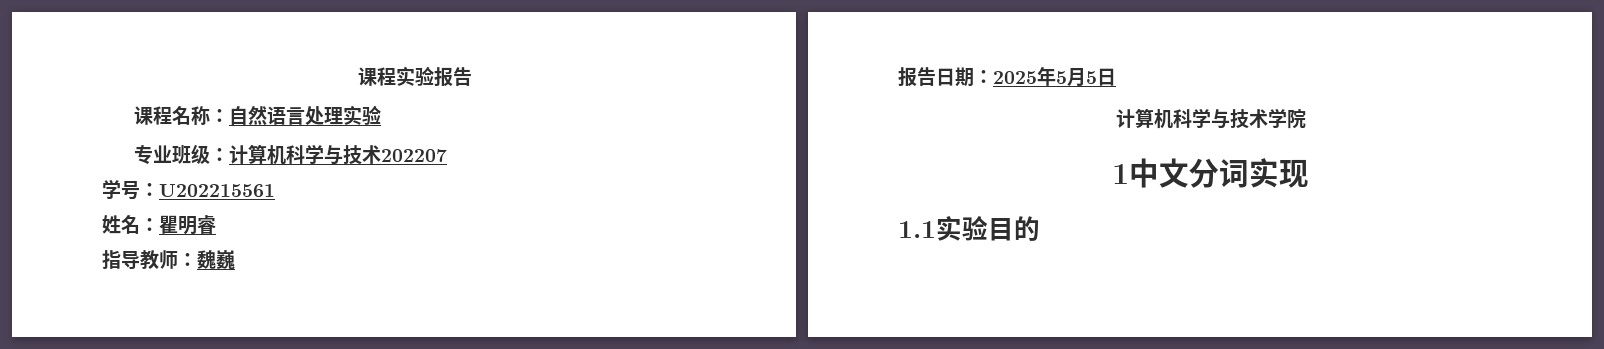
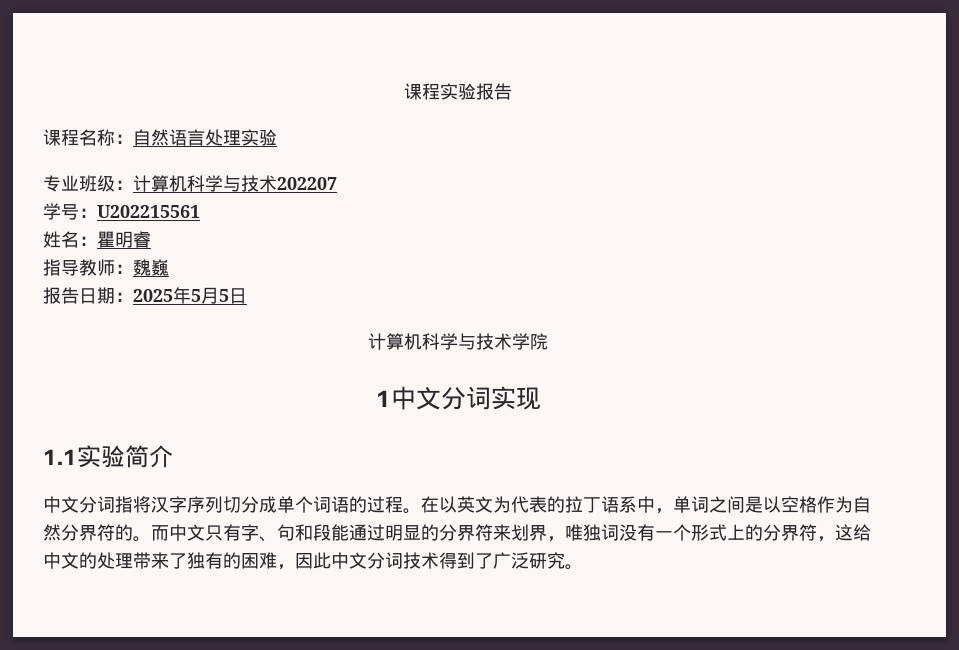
- 1.1实验目的
+ 1.1实验简介
+ 中文分词指将汉字序列切分成单个词语的过程。在以英文为代表的拉丁语系中，单词之间是以空格作为自然分界符的。而中文只有字、句和段能通过明显的分界符来划界，唯独词没有一个形式上的分界符，这给中文的处理带来了独有的困难，因此中文分词技术得到了广泛研究。

